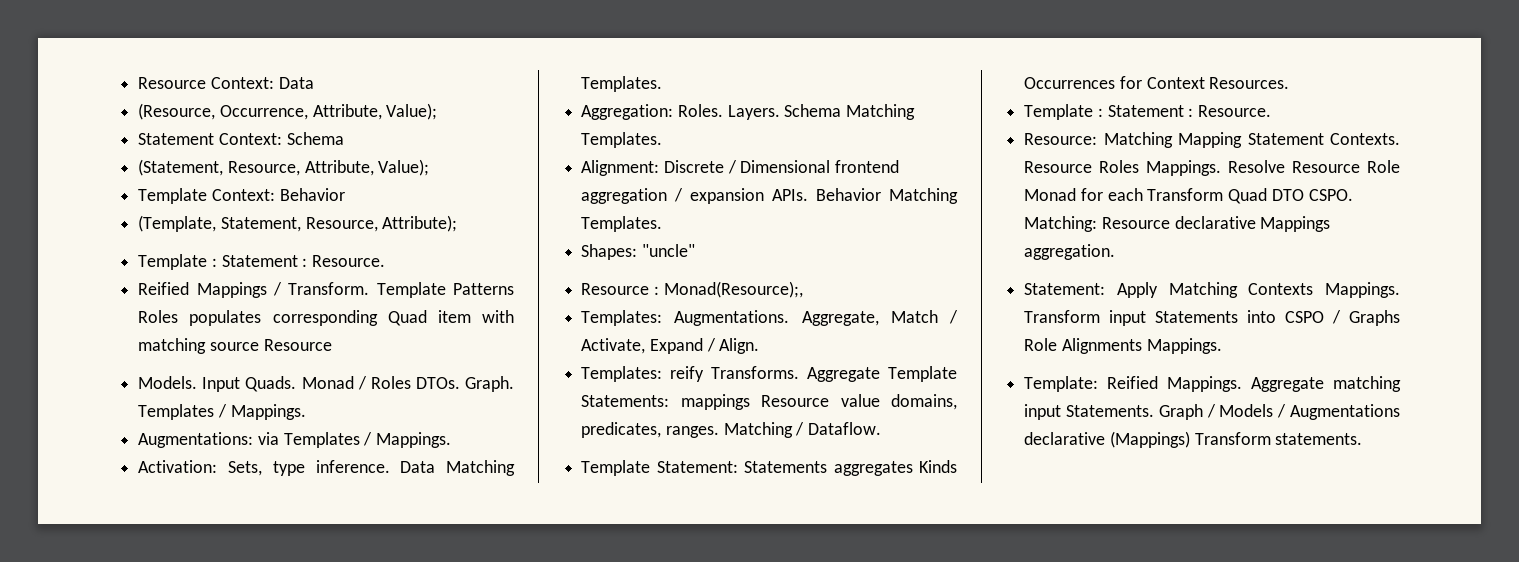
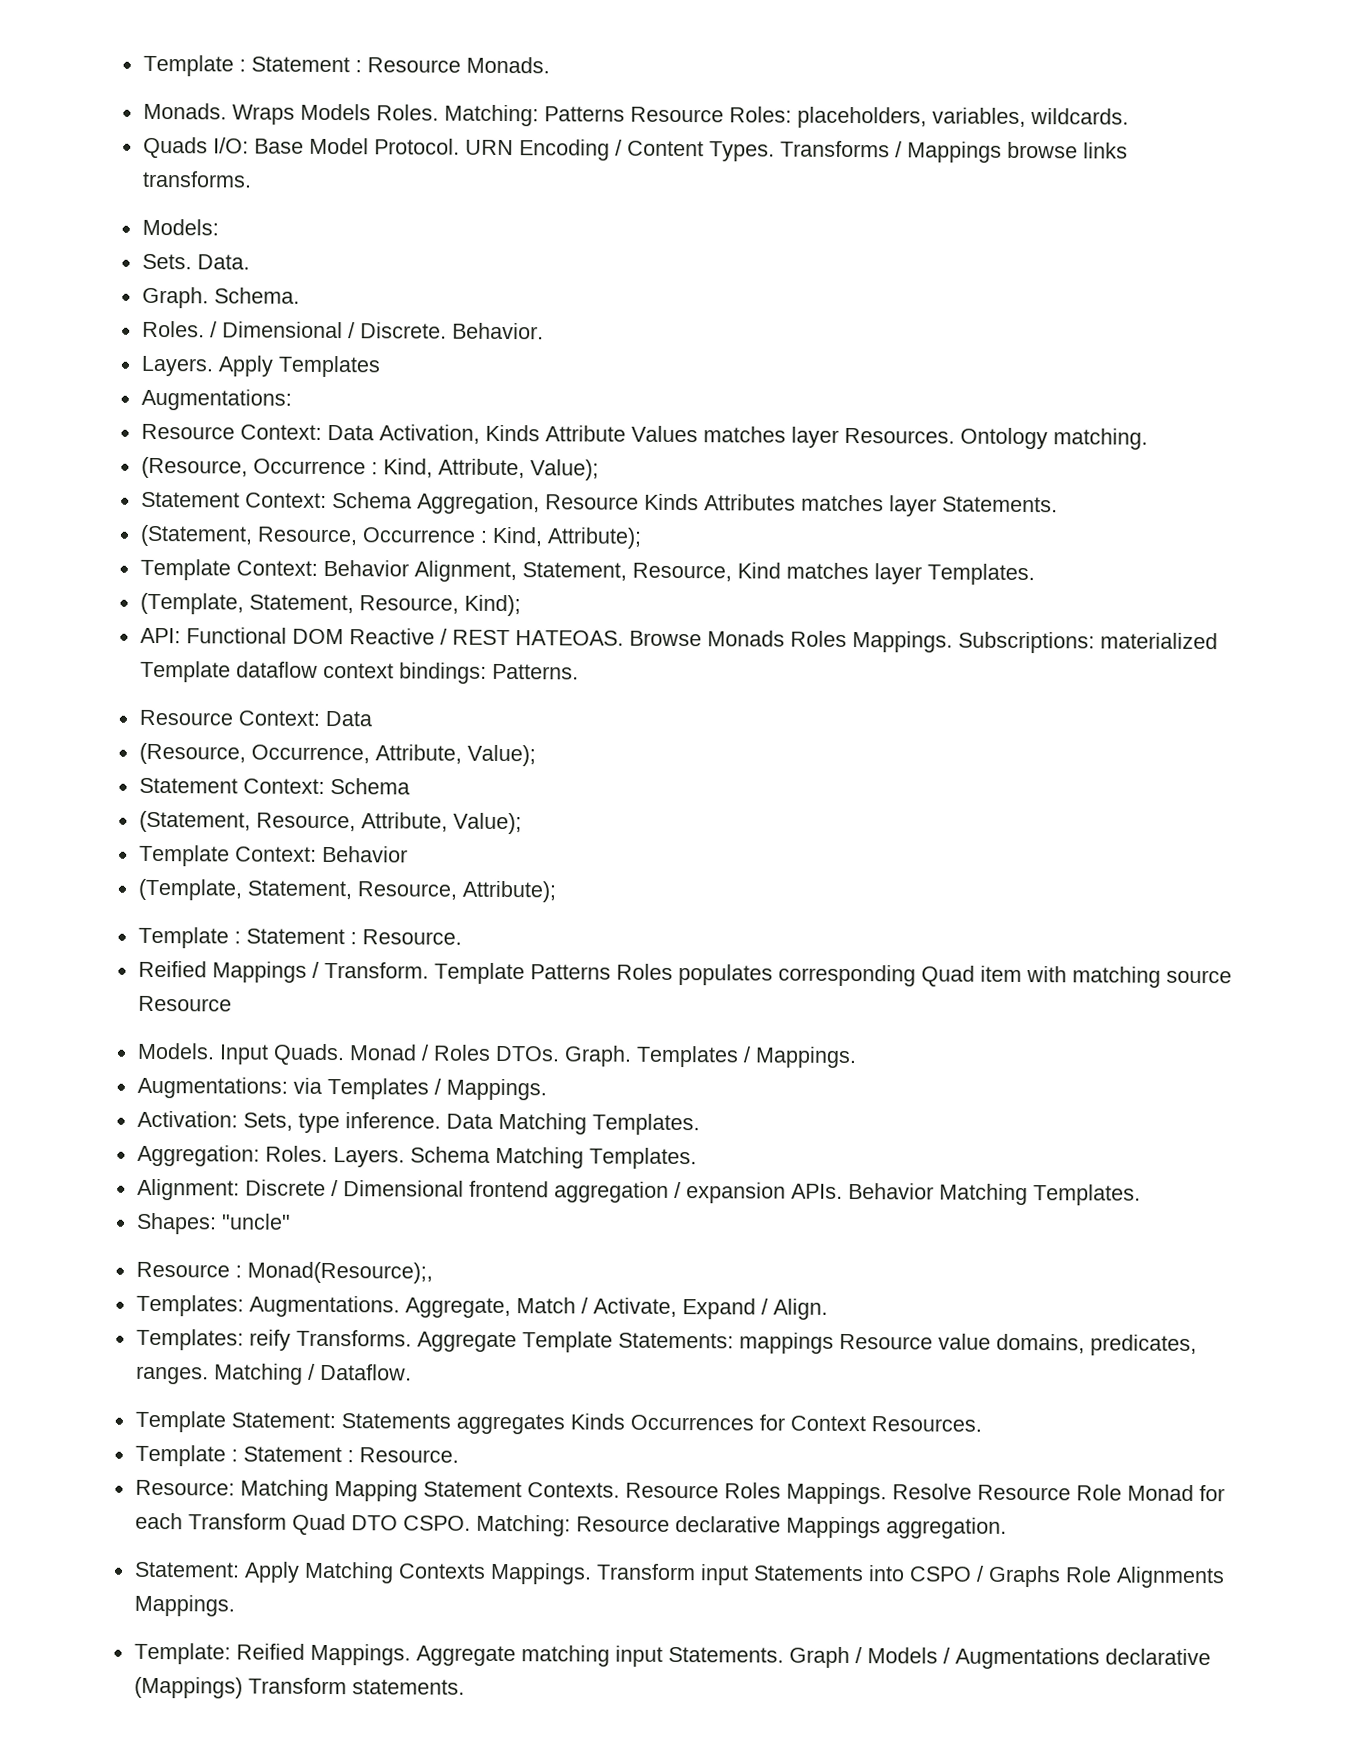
+ Template : Statement : Resource Monads.
+ Monads. Wraps Models Roles. Matching: Patterns Resource Roles: placeholders, variables, wildcards.
+ Quads I/O: Base Model Protocol. URN Encoding / Content Types. Transforms / Mappings browse links transforms.
+ Models:
+ Sets. Data.
+ Graph. Schema.
+ Roles. / Dimensional / Discrete. Behavior.
+ Layers. Apply Templates
+ Augmentations:
+ Resource Context: Data Activation, Kinds Attribute Values matches layer Resources. Ontology matching.
+ (Resource, Occurrence : Kind, Attribute, Value);
+ Statement Context: Schema Aggregation, Resource Kinds Attributes matches layer Statements.
+ (Statement, Resource, Occurrence : Kind, Attribute);
+ Template Context: Behavior Alignment, Statement, Resource, Kind matches layer Templates.
+ (Template, Statement, Resource, Kind);
+ API: Functional DOM Reactive / REST HATEOAS. Browse Monads Roles Mappings. Subscriptions: materialized Template dataflow context bindings: Patterns.

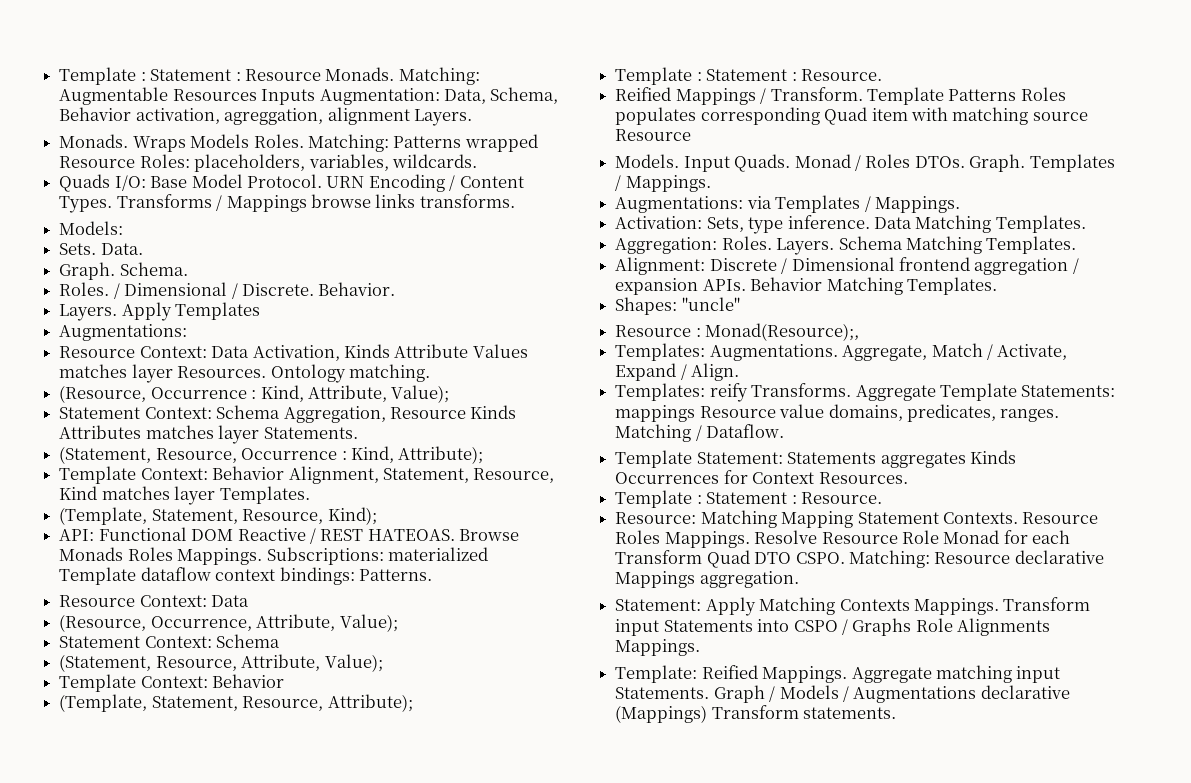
+ Matching: Augmentable Resources Inputs Augmentation: Data, Schema, Behavior activation, agreggation, alignment Layers.
- Matching: Patterns Resource Roles: placeholders, variables, wildcards.
+ Matching: Patterns wrapped Resource Roles: placeholders, variables, wildcards.

